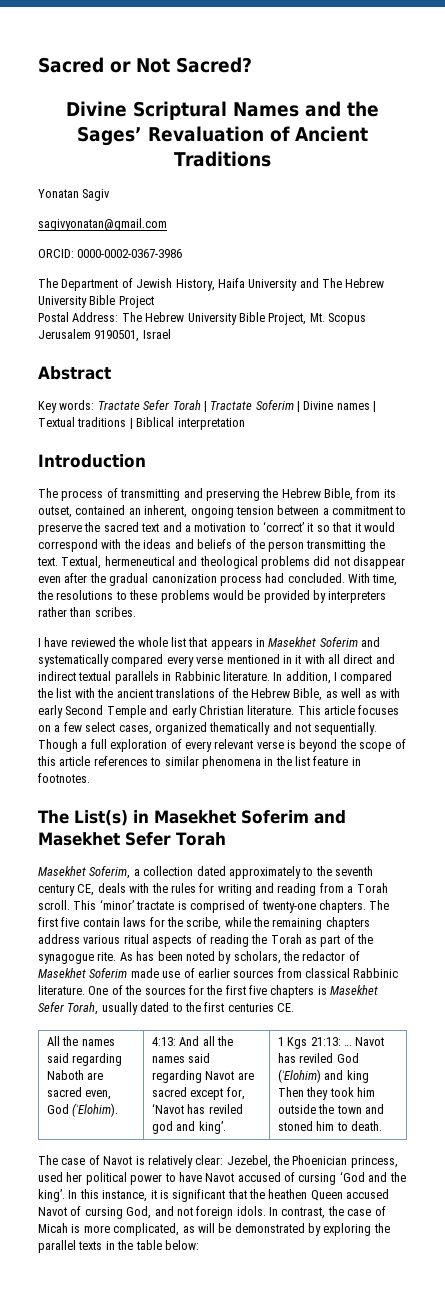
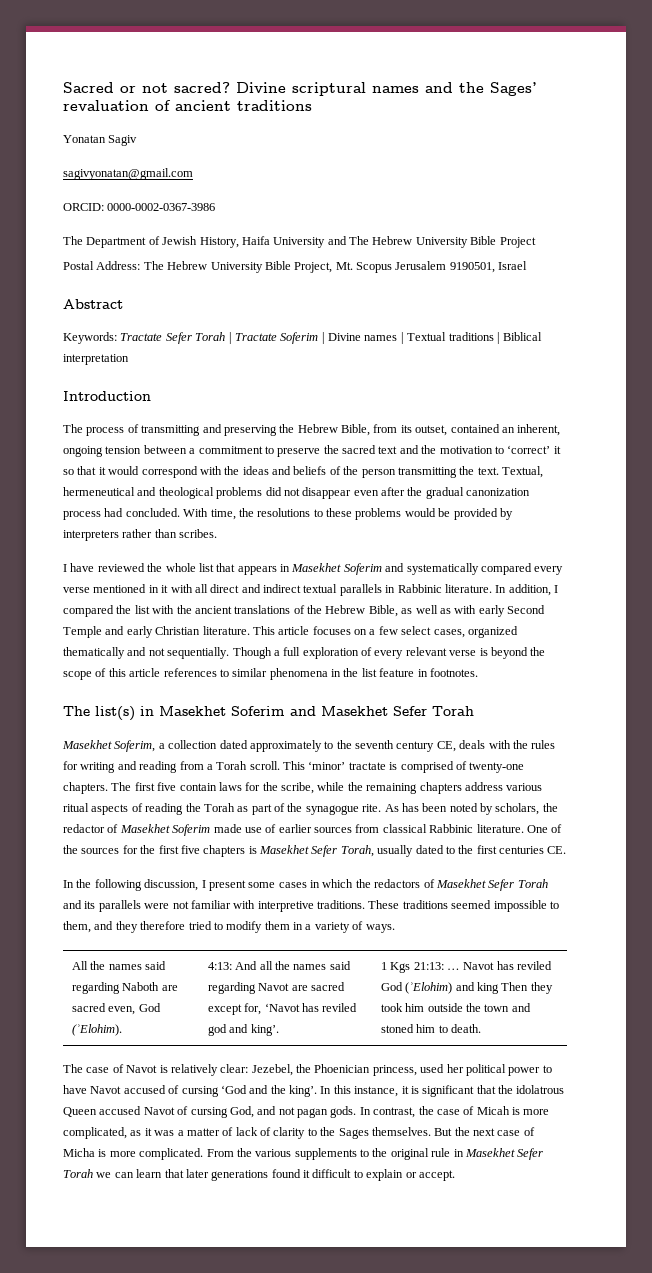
- Sacred or Not Sacred?
- Divine Scriptural Names and the Sages’ Revaluation of Ancient Traditions
+ Sacred or not sacred? Divine scriptural names and the Sages’ revaluation of ancient traditions
- Key words: Tractate Sefer Torah | Tractate Soferim | Divine names | Textual traditions | Biblical interpretation
+ Keywords: Tractate Sefer Torah | Tractate Soferim | Divine names | Textual traditions | Biblical interpretation
- The process of transmitting and preserving the Hebrew Bible, from its outset, contained an inherent, ongoing tension between a commitment to preserve the sacred text and a motivation to ‘correct’ it so that it would correspond with the ideas and beliefs of the person transmitting the text.
+ The process of transmitting and preserving the Hebrew Bible, from its outset, contained an inherent, ongoing tension between a commitment to preserve the sacred text and the motivation to ‘correct’ it so that it would correspond with the ideas and beliefs of the person transmitting the text.
- The List(s) in Masekhet Soferim and Masekhet Sefer Torah
+ The list(s) in Masekhet Soferim and Masekhet Sefer Torah
+ In the following discussion, I present some cases in which the redactors of Masekhet Sefer Torah and its parallels were not familiar with interpretive traditions. These traditions seemed impossible to them, and they therefore tried to modify them in a variety of ways.
- In this instance, it is significant that the heathen Queen accused Navot of cursing God, and not foreign idols.
+ In this instance, it is significant that the idolatrous Queen accused Navot of cursing God, and not pagan gods.
- In contrast, the case of Micah is more complicated, as will be demonstrated by exploring the parallel texts in the table below:
+ In contrast, the case of Micah is more complicated, as it was a matter of lack of clarity to the Sages themselves. But the next case of Micha is more complicated. From the various supplements to the original rule in Masekhet Sefer Torah we can learn that later generations found it difficult to explain or accept.

